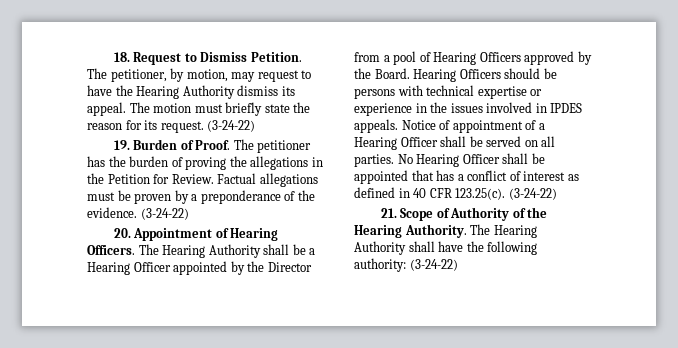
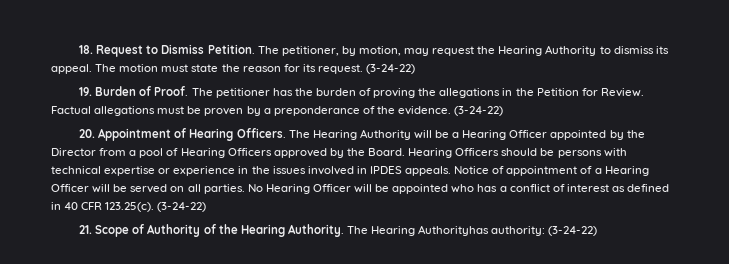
- The petitioner, by motion, may request to have the Hearing Authority dismiss its appeal.
+ The petitioner, by motion, may request the Hearing Authority to dismiss its appeal.
- The motion must briefly state the reason for its request.
+ The motion must state the reason for its request.
- The Hearing Authority shall be a Hearing Officer appointed by the Director from a pool of Hearing Officers approved by the Board.
+ The Hearing Authority will be a Hearing Officer appointed by the Director from a pool of Hearing Officers approved by the Board.
- Notice of appointment of a Hearing Officer shall be served on all parties.
+ Notice of appointment of a Hearing Officer will be served on all parties.
- No Hearing Officer shall be appointed that has a conflict of interest as defined in 40 CFR 123.25(c). (3-24-22)
+ No Hearing Officer will be appointed who has a conflict of interest as defined in 40 CFR 123.25(c). (3-24-22)
- The Hearing Authority shall have the following authority: (3-24-22)
+ The Hearing Authorityhas authority: (3-24-22)

